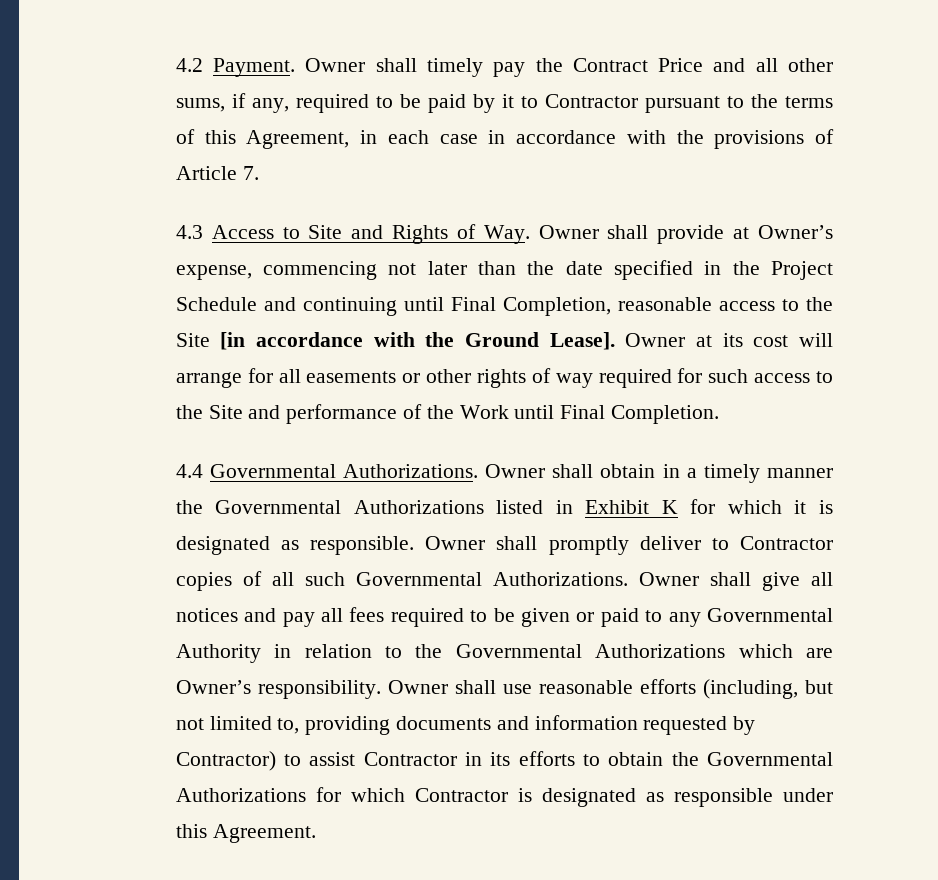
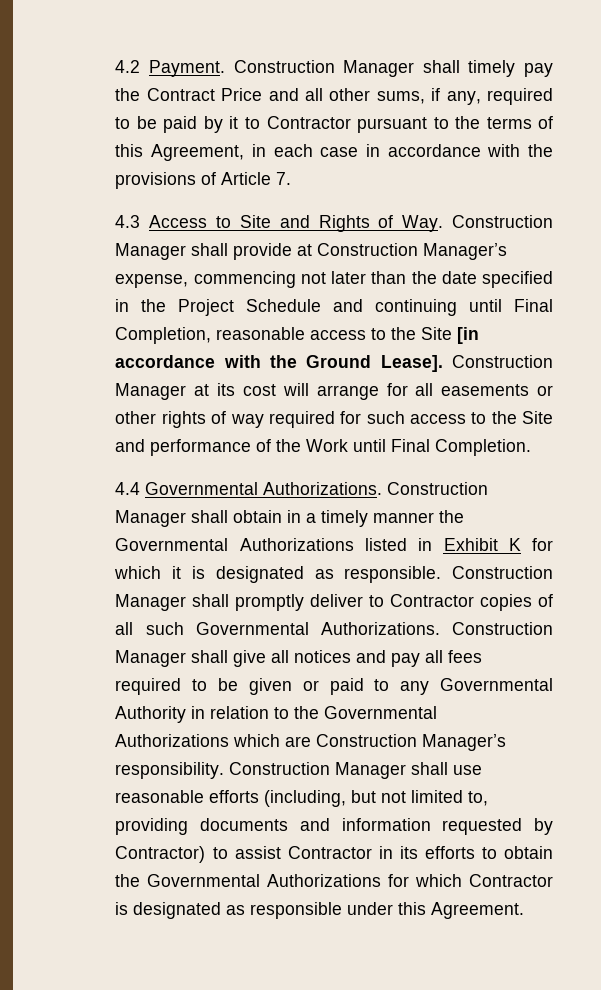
- Owner shall timely pay the Contract Price and all other sums, if any, required to be paid by it to Contractor pursuant to the terms of this Agreement, in each case in accordance with the provisions of Article 7.
+ Construction Manager shall timely pay the Contract Price and all other sums, if any, required to be paid by it to Contractor pursuant to the terms of this Agreement, in each case in accordance with the provisions of Article 7.
- 4.3 Access to Site and Rights of Way. Owner shall provide at Owner’s expense, commencing not later than the date specified in the Project Schedule and continuing until Final Completion, reasonable access to the Site [in accordance with the Ground Lease].
+ 4.3 Access to Site and Rights of Way. Construction Manager shall provide at Construction Manager’s expense, commencing not later than the date specified in the Project Schedule and continuing until Final Completion, reasonable access to the Site [in accordance with the Ground Lease].
- Owner at its cost will arrange for all easements or other rights of way required for such access to the Site and performance of the Work until Final Completion.
+ Construction Manager at its cost will arrange for all easements or other rights of way required for such access to the Site and performance of the Work until Final Completion.
- Owner shall obtain in a timely manner the Governmental Authorizations listed in Exhibit K for which it is designated as responsible.
+ Construction Manager shall obtain in a timely manner the Governmental Authorizations listed in Exhibit K for which it is designated as responsible.
- Owner shall promptly deliver to Contractor copies of all such Governmental Authorizations.
+ Construction Manager shall promptly deliver to Contractor copies of all such Governmental Authorizations.
- Owner shall give all notices and pay all fees required to be given or paid to any Governmental Authority in relation to the Governmental Authorizations which are Owner’s responsibility. Owner shall use reasonable efforts (including, but not limited to, providing documents and information requested by Contractor) to assist Contractor in its efforts to obtain the Governmental Authorizations for which Contractor is designated as responsible under this Agreement.
+ Construction Manager shall give all notices and pay all fees required to be given or paid to any Governmental Authority in relation to the Governmental Authorizations which are Construction Manager’s responsibility. Construction Manager shall use reasonable efforts (including, but not limited to, providing documents and information requested by Contractor) to assist Contractor in its efforts to obtain the Governmental Authorizations for which Contractor is designated as responsible under this Agreement.

